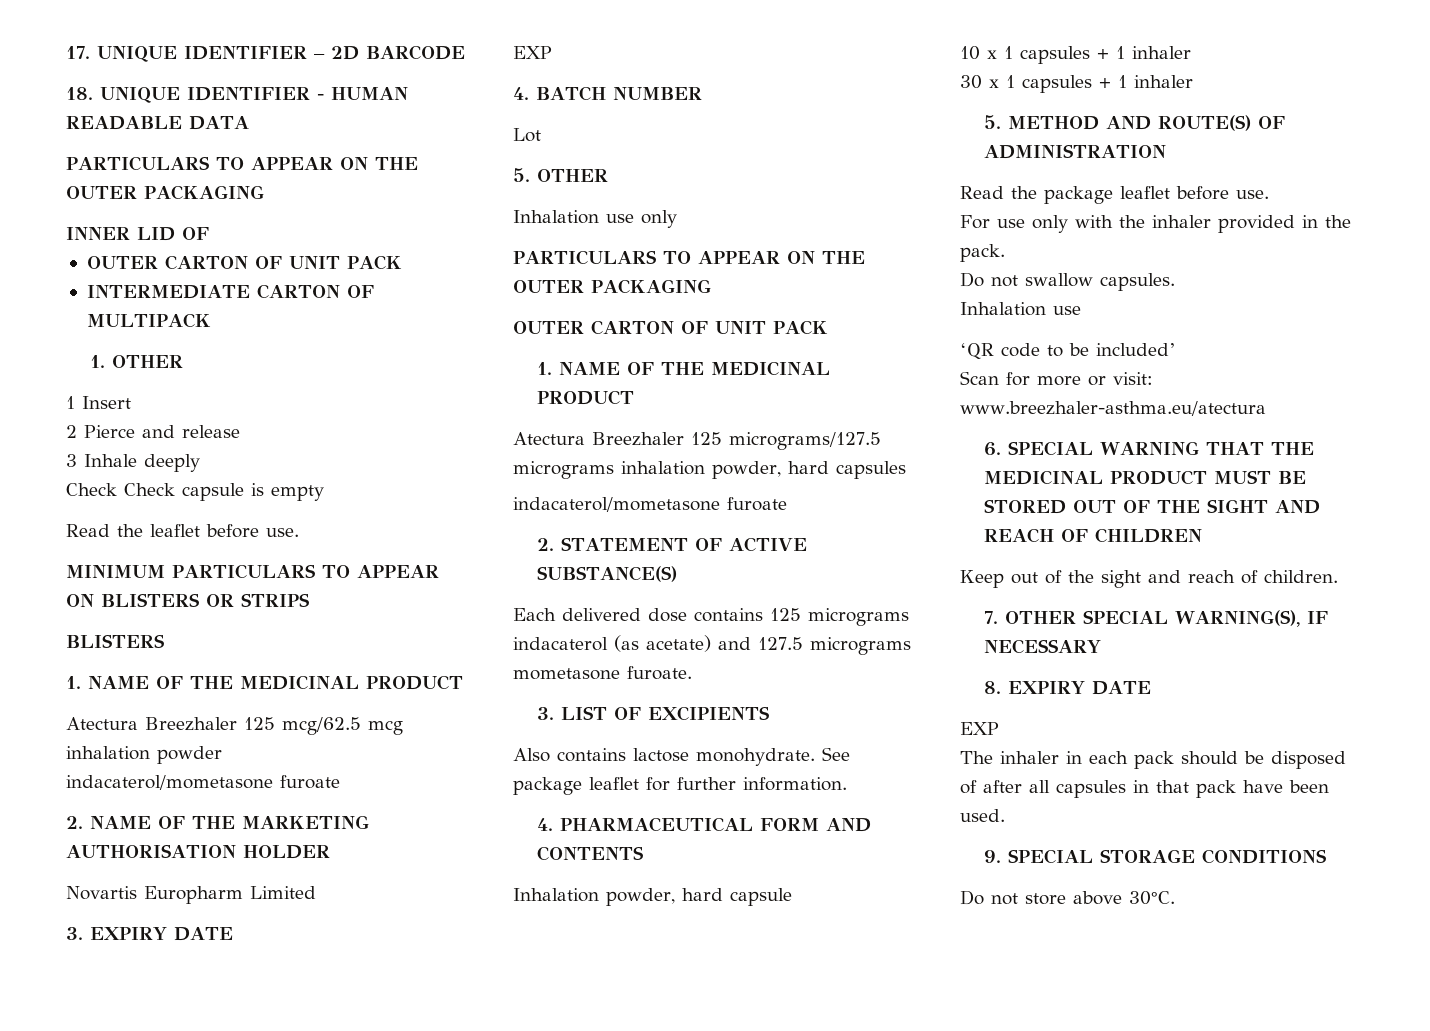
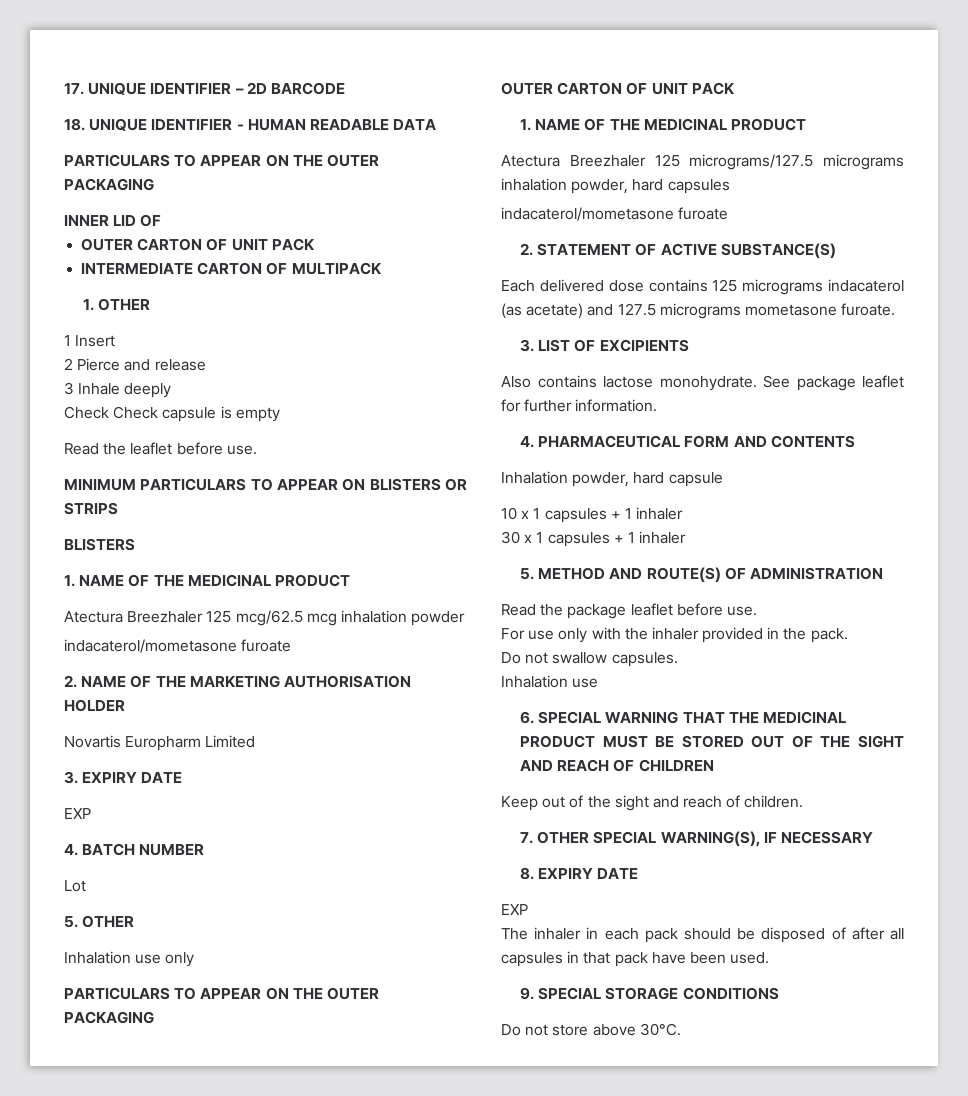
- ‘QR code to be included’
- Scan for more or visit: www.breezhaler-asthma.eu/atectura

